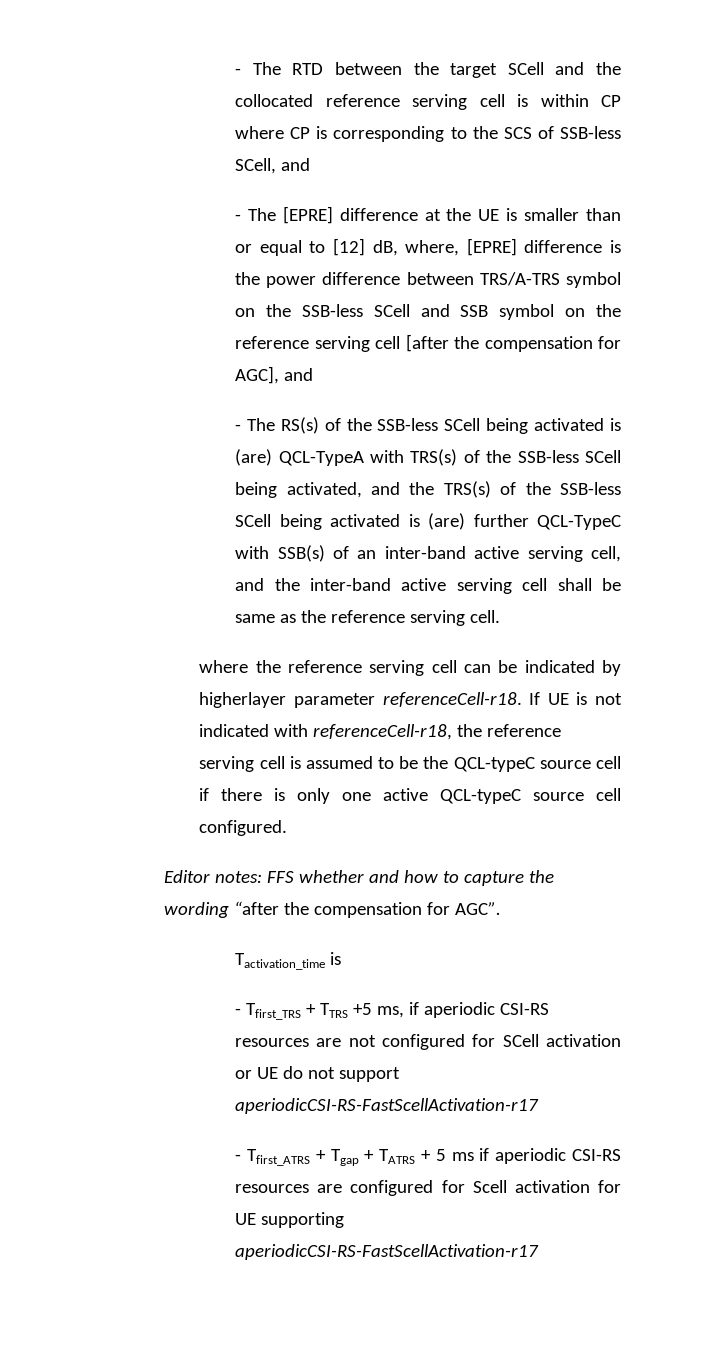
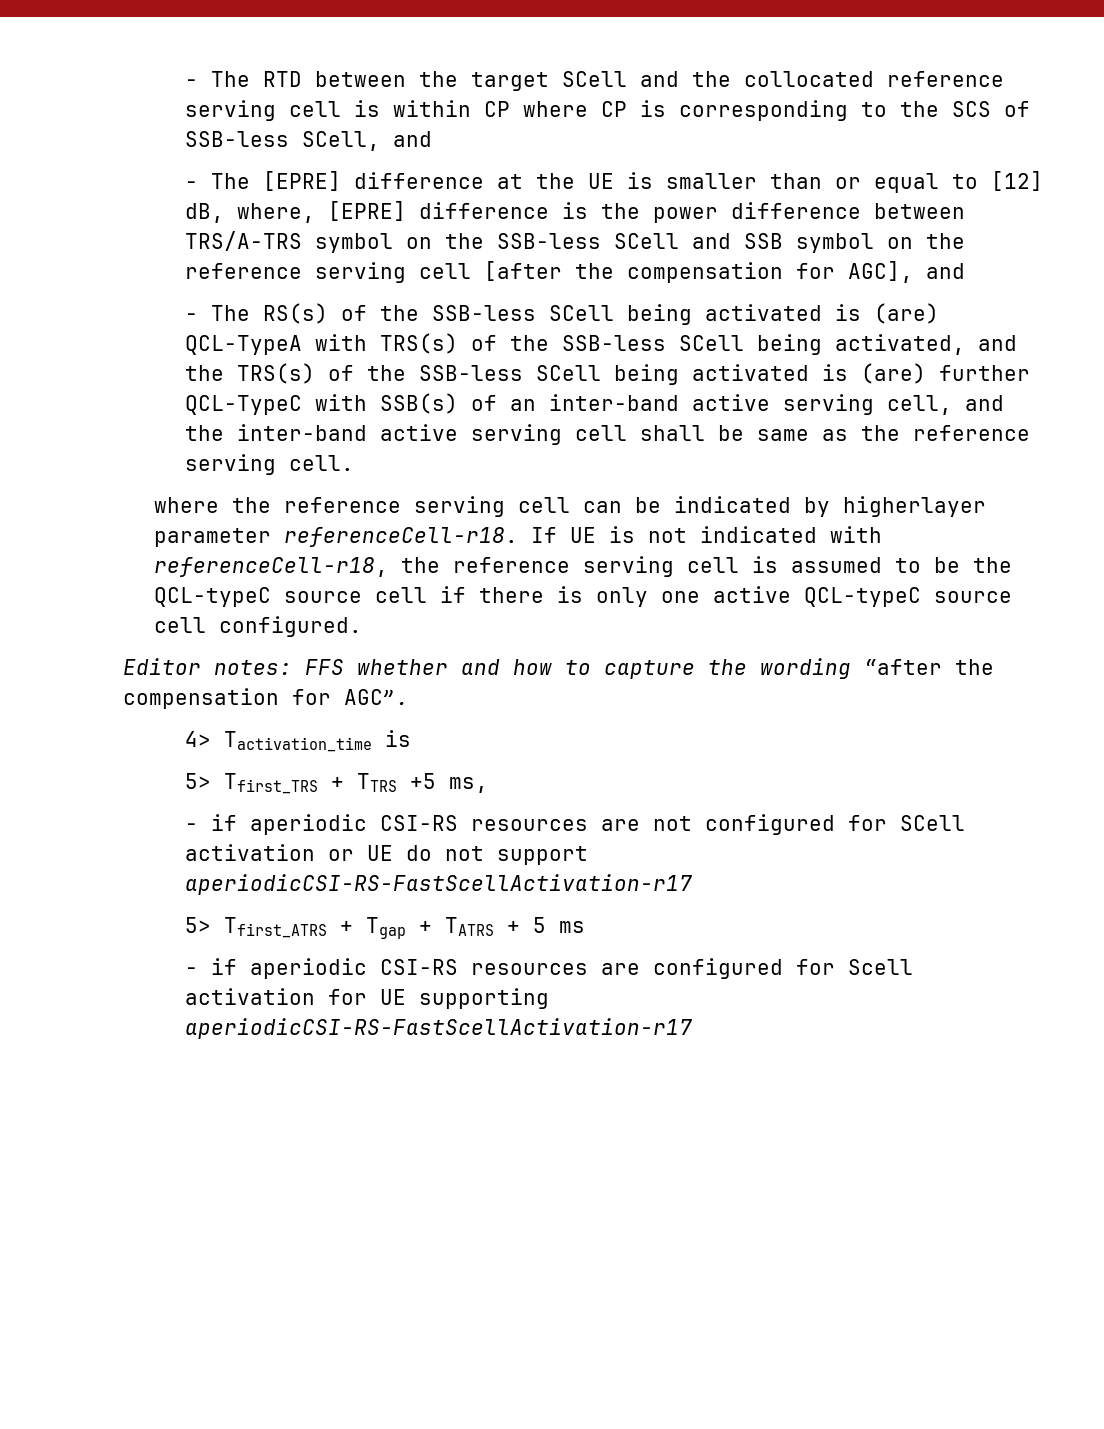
- Tactivation_time is
+ 4> Tactivation_time is
- - Tfirst_TRS + TTRS +5 ms, if aperiodic CSI-RS resources are not configured for SCell activation or UE do not support aperiodicCSI-RS-FastScellActivation-r17
+ 5> Tfirst_TRS + TTRS +5 ms,
+ - if aperiodic CSI-RS resources are not configured for SCell activation or UE do not support aperiodicCSI-RS-FastScellActivation-r17
- - Tfirst_ATRS + Tgap + TATRS + 5 ms if aperiodic CSI-RS resources are configured for Scell activation for UE supporting aperiodicCSI-RS-FastScellActivation-r17
+ 5> Tfirst_ATRS + Tgap + TATRS + 5 ms
+ - if aperiodic CSI-RS resources are configured for Scell activation for UE supporting aperiodicCSI-RS-FastScellActivation-r17

